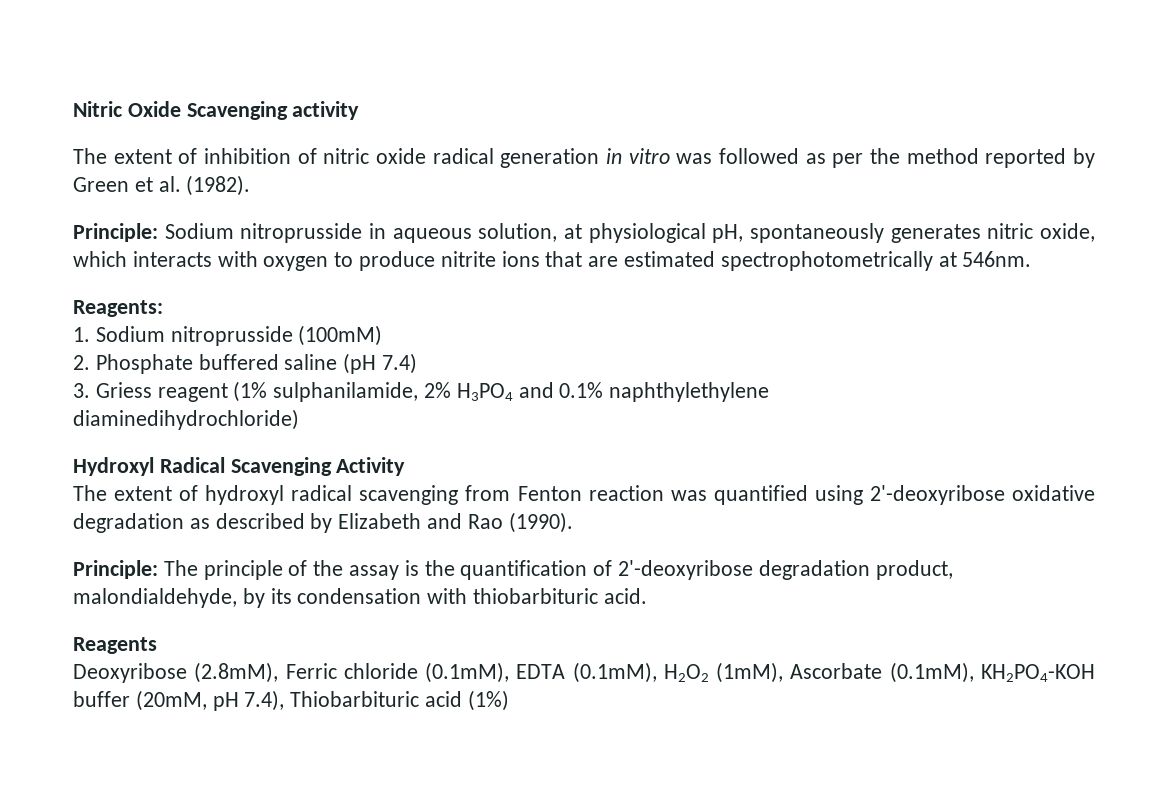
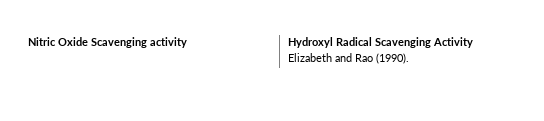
- The extent of inhibition of nitric oxide radical generation in vitro was followed as per the method reported by Green et al. (1982).
- Principle: Sodium nitroprusside in aqueous solution, at physiological pH, spontaneously generates nitric oxide, which interacts with oxygen to produce nitrite ions that are estimated spectrophotometrically at 546nm.
- Reagents:
- 1. Sodium nitroprusside (100mM)
- 2. Phosphate buffered saline (pH 7.4)
- 3. Griess reagent (1% sulphanilamide, 2% H3PO4 and 0.1% naphthylethylene
- diaminedihydrochloride)
  Hydroxyl Radical Scavenging Activity
- The extent of hydroxyl radical scavenging from Fenton reaction was quantified using 2'-deoxyribose oxidative degradation as described by Elizabeth and Rao (1990).
- Principle: The principle of the assay is the quantification of 2'-deoxyribose degradation product, malondialdehyde, by its condensation with thiobarbituric acid.
- Reagents
- Deoxyribose (2.8mM), Ferric chloride (0.1mM), EDTA (0.1mM), H2O2 (1mM), Ascorbate (0.1mM), KH2PO4-KOH buffer (20mM, pH 7.4), Thiobarbituric acid (1%)
+ Elizabeth and Rao (1990).

